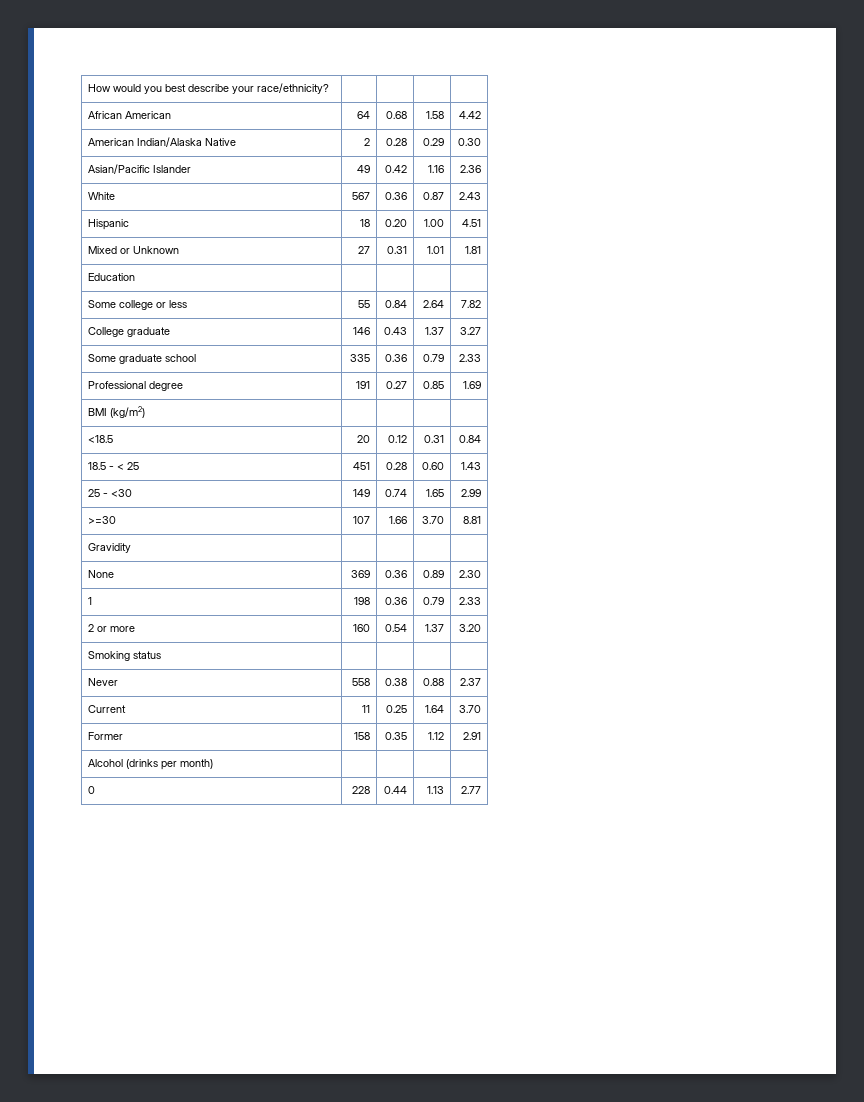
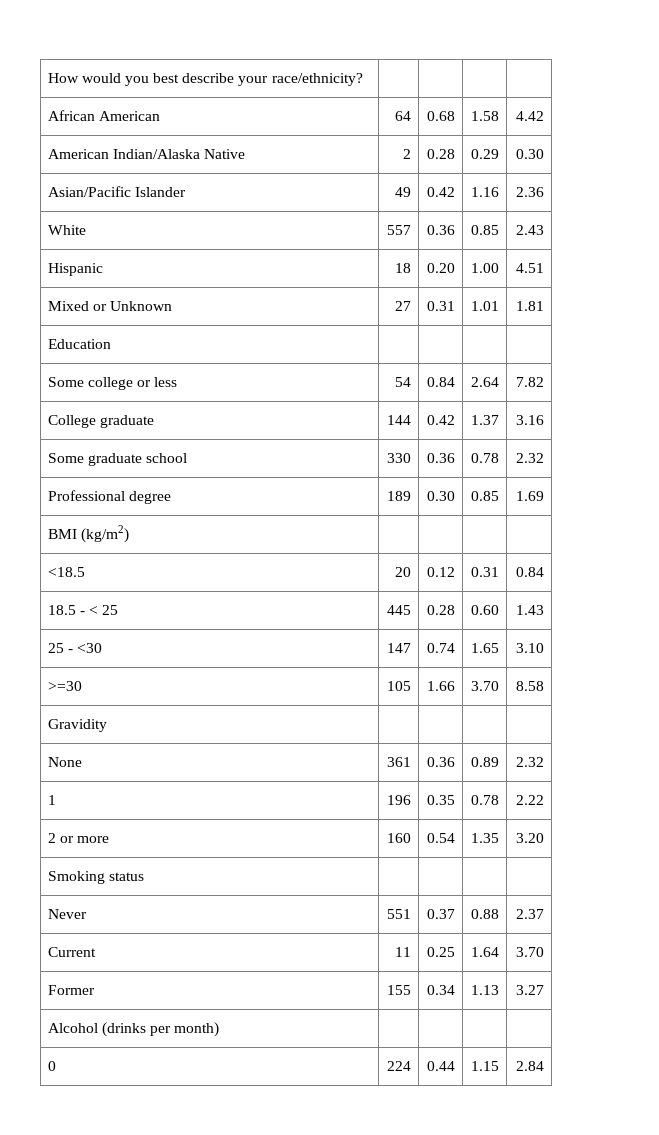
- White | 567 | 0.36 | 0.87 | 2.43
+ White | 557 | 0.36 | 0.85 | 2.43
- Some college or less | 55 | 0.84 | 2.64 | 7.82
+ Some college or less | 54 | 0.84 | 2.64 | 7.82
- College graduate | 146 | 0.43 | 1.37 | 3.27
+ College graduate | 144 | 0.42 | 1.37 | 3.16
- Some graduate school | 335 | 0.36 | 0.79 | 2.33
+ Some graduate school | 330 | 0.36 | 0.78 | 2.32
- Professional degree | 191 | 0.27 | 0.85 | 1.69
+ Professional degree | 189 | 0.30 | 0.85 | 1.69
- 18.5 - < 25 | 451 | 0.28 | 0.60 | 1.43
+ 18.5 - < 25 | 445 | 0.28 | 0.60 | 1.43
- 25 - <30 | 149 | 0.74 | 1.65 | 2.99
+ 25 - <30 | 147 | 0.74 | 1.65 | 3.10
- >=30 | 107 | 1.66 | 3.70 | 8.81
+ >=30 | 105 | 1.66 | 3.70 | 8.58
- None | 369 | 0.36 | 0.89 | 2.30
- 1 | 198 | 0.36 | 0.79 | 2.33
+ None | 361 | 0.36 | 0.89 | 2.32
+ 1 | 196 | 0.35 | 0.78 | 2.22
- 2 or more | 160 | 0.54 | 1.37 | 3.20
+ 2 or more | 160 | 0.54 | 1.35 | 3.20
- Never | 558 | 0.38 | 0.88 | 2.37
+ Never | 551 | 0.37 | 0.88 | 2.37
- Former | 158 | 0.35 | 1.12 | 2.91
+ Former | 155 | 0.34 | 1.13 | 3.27
- 0 | 228 | 0.44 | 1.13 | 2.77
+ 0 | 224 | 0.44 | 1.15 | 2.84

